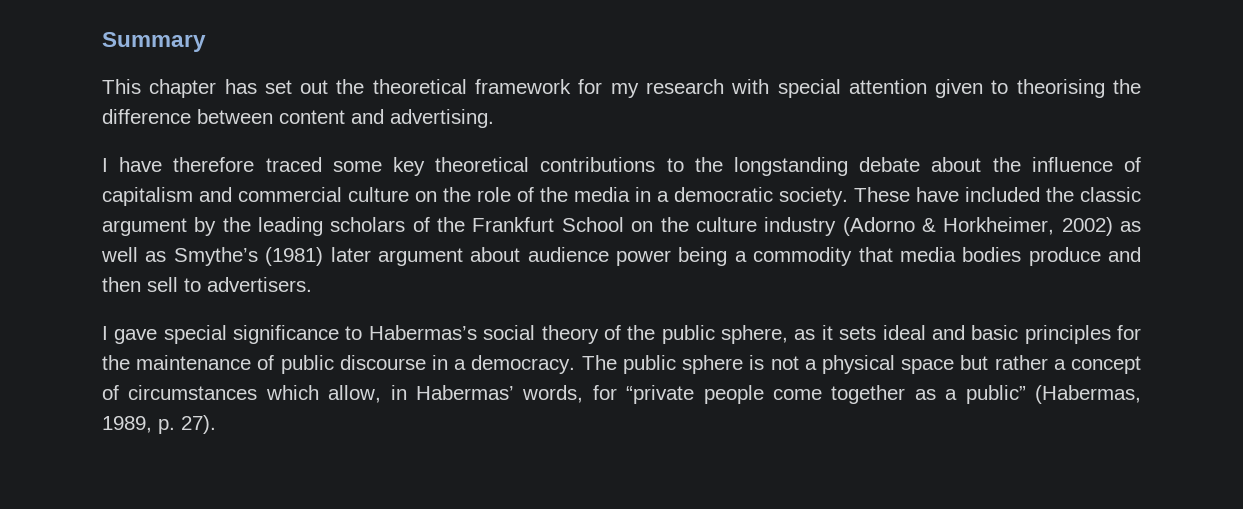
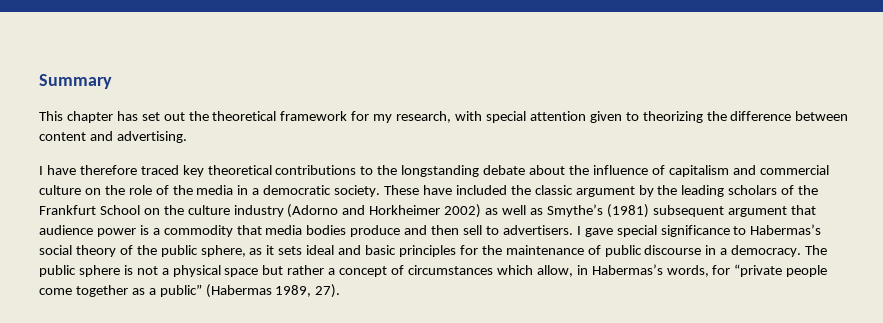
- This chapter has set out the theoretical framework for my research with special attention given to theorising the difference between content and advertising.
+ This chapter has set out the theoretical framework for my research, with special attention given to theorizing the difference between content and advertising.
- I have therefore traced some key theoretical contributions to the longstanding debate about the influence of capitalism and commercial culture on the role of the media in a democratic society.
+ I have therefore traced key theoretical contributions to the longstanding debate about the influence of capitalism and commercial culture on the role of the media in a democratic society.
- These have included the classic argument by the leading scholars of the Frankfurt School on the culture industry (Adorno & Horkheimer, 2002) as well as Smythe’s (1981) later argument about audience power being a commodity that media bodies produce and then sell to advertisers.
- I gave special significance to Habermas’s social theory of the public sphere, as it sets ideal and basic principles for the maintenance of public discourse in a democracy.
+ These have included the classic argument by the leading scholars of the Frankfurt School on the culture industry (Adorno and Horkheimer 2002) as well as Smythe’s (1981) subsequent argument that audience power is a commodity that media bodies produce and then sell to advertisers. I gave special significance to Habermas’s social theory of the public sphere, as it sets ideal and basic principles for the maintenance of public discourse in a democracy.
- The public sphere is not a physical space but rather a concept of circumstances which allow, in Habermas’ words, for “private people come together as a public” (Habermas, 1989, p. 27).
+ The public sphere is not a physical space but rather a concept of circumstances which allow, in Habermas’s words, for “private people come together as a public” (Habermas 1989, 27).

